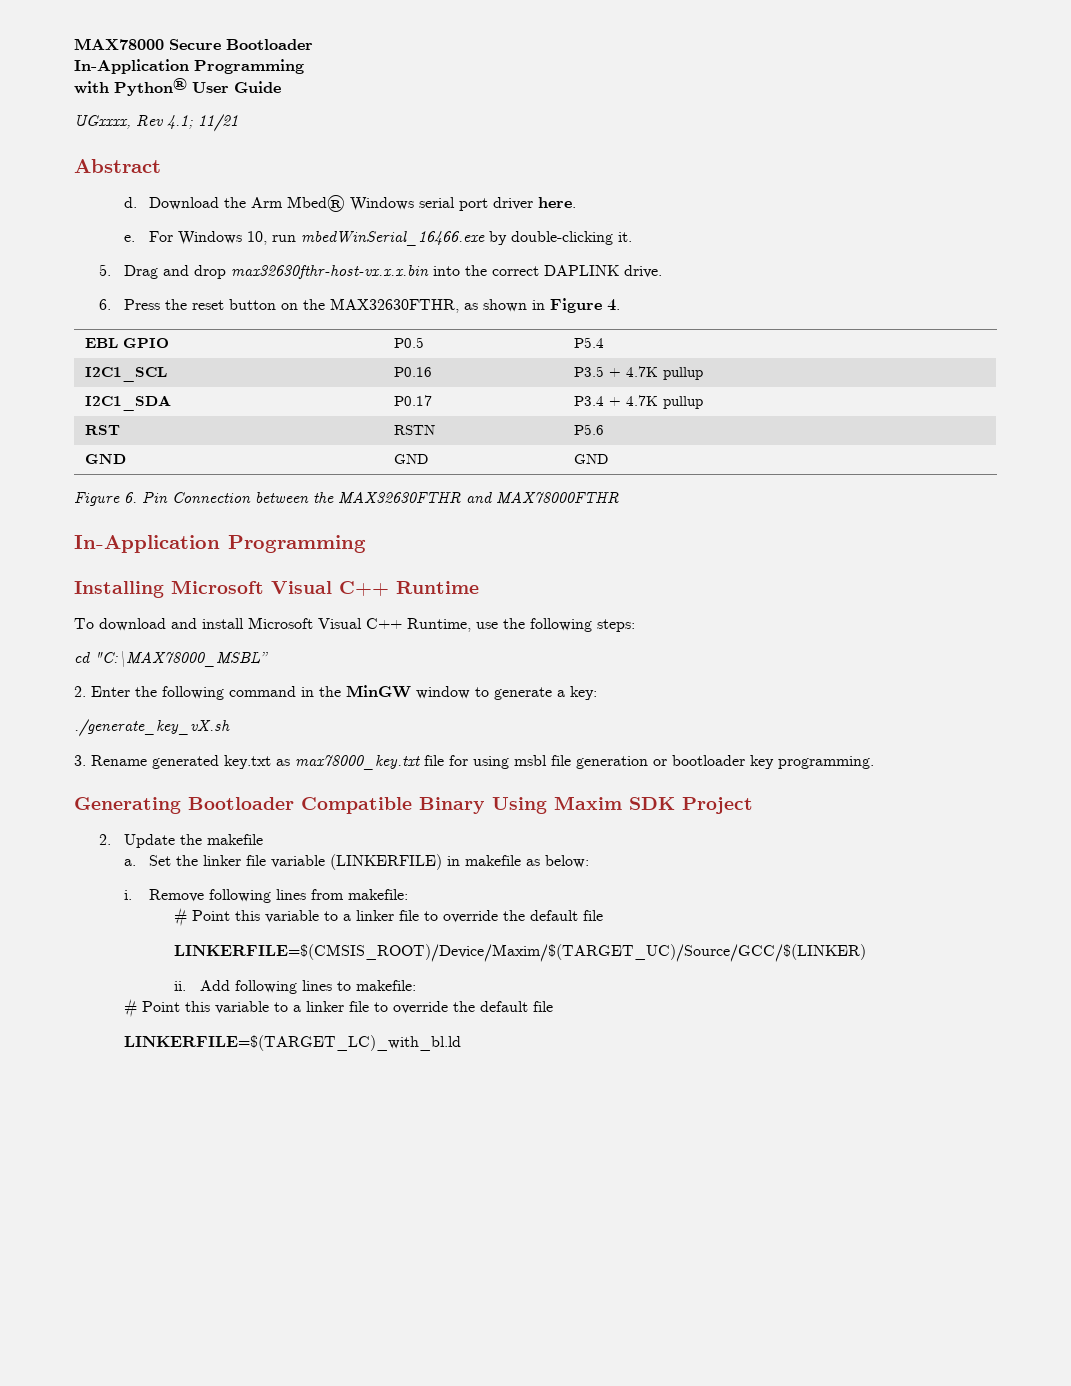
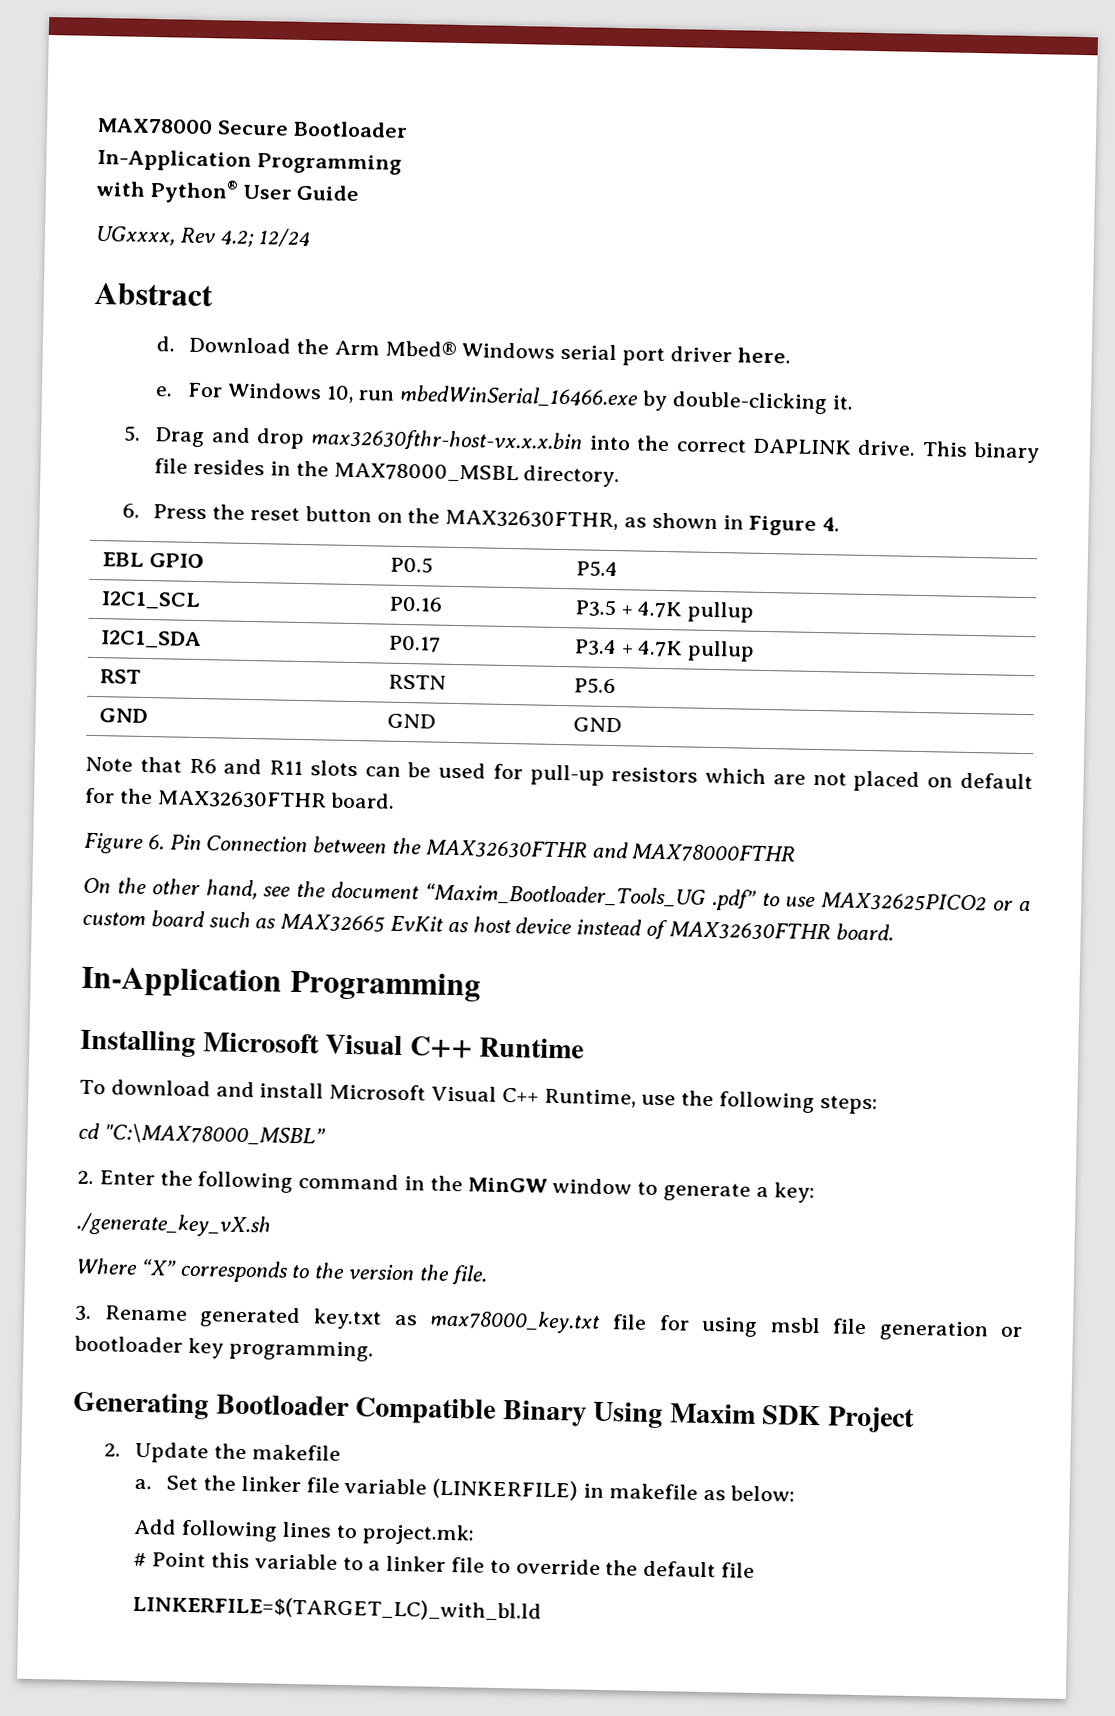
- UGxxxx, Rev 4.1; 11/21
+ UGxxxx, Rev 4.2; 12/24
+ This binary file resides in the MAX78000_MSBL directory.
+ Note that R6 and R11 slots can be used for pull-up resistors which are not placed on default for the MAX32630FTHR board.
+ On the other hand, see the document “Maxim_Bootloader_Tools_UG .pdf” to use MAX32625PICO2 or a custom board such as MAX32665 EvKit as host device instead of MAX32630FTHR board.
+ Where “X” corresponds to the version the file.
- i. Remove following lines from makefile:
- # Point this variable to a linker file to override the default file
- LINKERFILE=$(CMSIS_ROOT)/Device/Maxim/$(TARGET_UC)/Source/GCC/$(LINKER)
- ii. Add following lines to makefile:
+ Add following lines to project.mk:

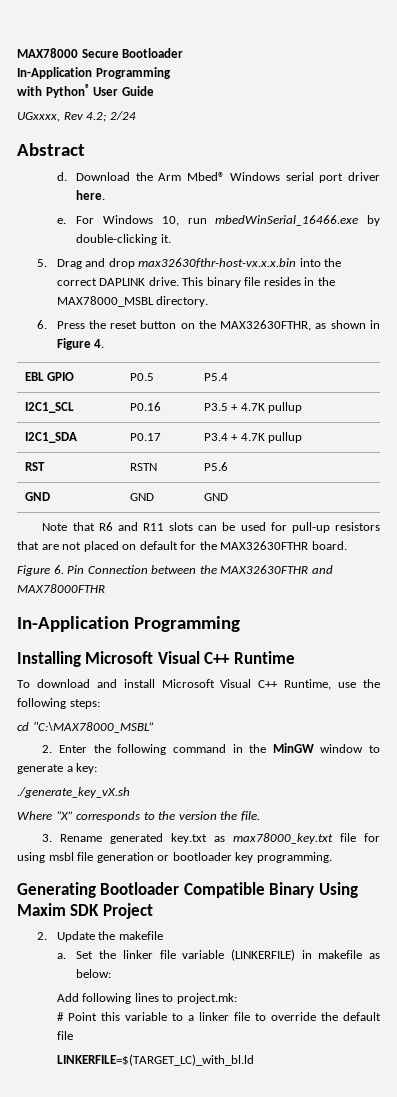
- UGxxxx, Rev 4.2; 12/24
+ UGxxxx, Rev 4.2; 2/24
- Note that R6 and R11 slots can be used for pull-up resistors which are not placed on default for the MAX32630FTHR board.
+ Note that R6 and R11 slots can be used for pull-up resistors that are not placed on default for the MAX32630FTHR board.
- On the other hand, see the document “Maxim_Bootloader_Tools_UG .pdf” to use MAX32625PICO2 or a custom board such as MAX32665 EvKit as host device instead of MAX32630FTHR board.

